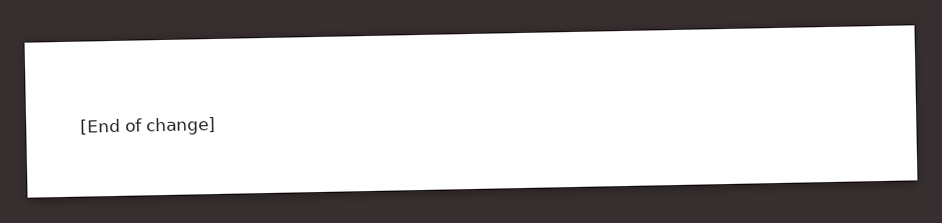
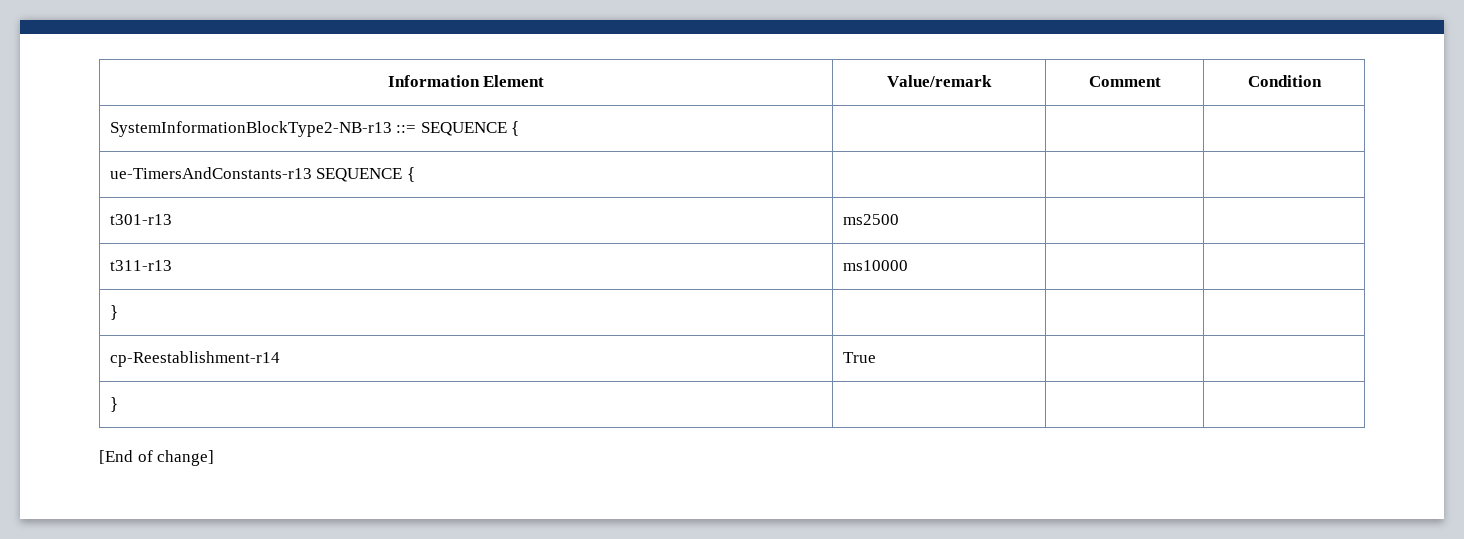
+ Information Element | Value/remark | Comment | Condition
+ SystemInformationBlockType2-NB-r13 ::= SEQUENCE { | | |
+ ue-TimersAndConstants-r13 SEQUENCE { | | |
+ t301-r13 | ms2500 | |
+ t311-r13 | ms10000 | |
+ } | | |
+ cp-Reestablishment-r14 | True | |
+ } | | |

